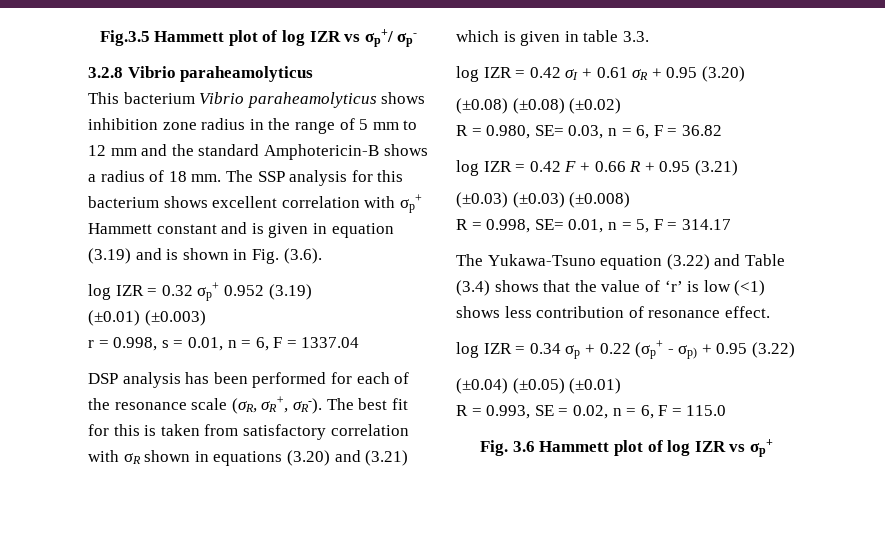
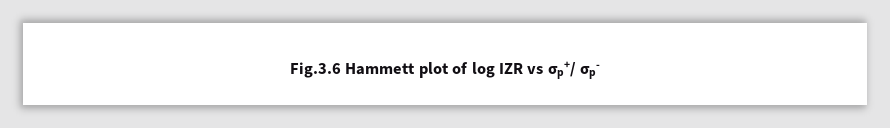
- Fig.3.5 Hammett plot of log IZR vs σp+/ σp-
+ Fig.3.6 Hammett plot of log IZR vs σp+/ σp-
- 3.2.8 Vibrio paraheamolyticus
- This bacterium Vibrio paraheamolyticus shows inhibition zone radius in the range of 5 mm to 12 mm and the standard Amphotericin-B shows a radius of 18 mm. The SSP analysis for this bacterium shows excellent correlation with σp+ Hammett constant and is given in equation (3.19) and is shown in Fig. (3.6).
- log IZR = 0.32 σp+ 0.952 (3.19)
- (±0.01) (±0.003)
- r = 0.998, s = 0.01, n = 6, F = 1337.04
- DSP analysis has been performed for each of the resonance scale (σR, σR+, σR-). The best fit for this is taken from satisfactory correlation with σR shown in equations (3.20) and (3.21) which is given in table 3.3.
- log IZR = 0.42 σI + 0.61 σR + 0.95 (3.20)
- (±0.08) (±0.08) (±0.02)
- R = 0.980, SE= 0.03, n = 6, F = 36.82
- log IZR = 0.42 F + 0.66 R + 0.95 (3.21)
- (±0.03) (±0.03) (±0.008)
- R = 0.998, SE= 0.01, n = 5, F = 314.17
- The Yukawa-Tsuno equation (3.22) and Table (3.4) shows that the value of ‘r’ is low (<1) shows less contribution of resonance effect.
- log IZR = 0.34 σp + 0.22 (σp+ - σp) + 0.95 (3.22)
- (±0.04) (±0.05) (±0.01)
- R = 0.993, SE = 0.02, n = 6, F = 115.0
- Fig. 3.6 Hammett plot of log IZR vs σp+

